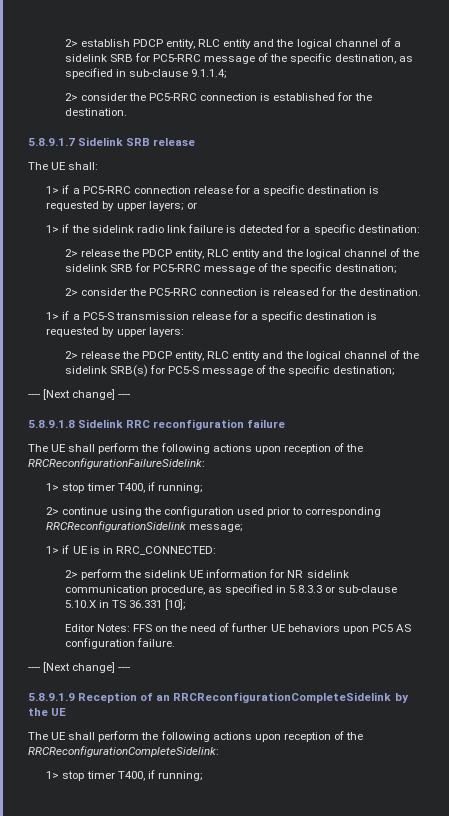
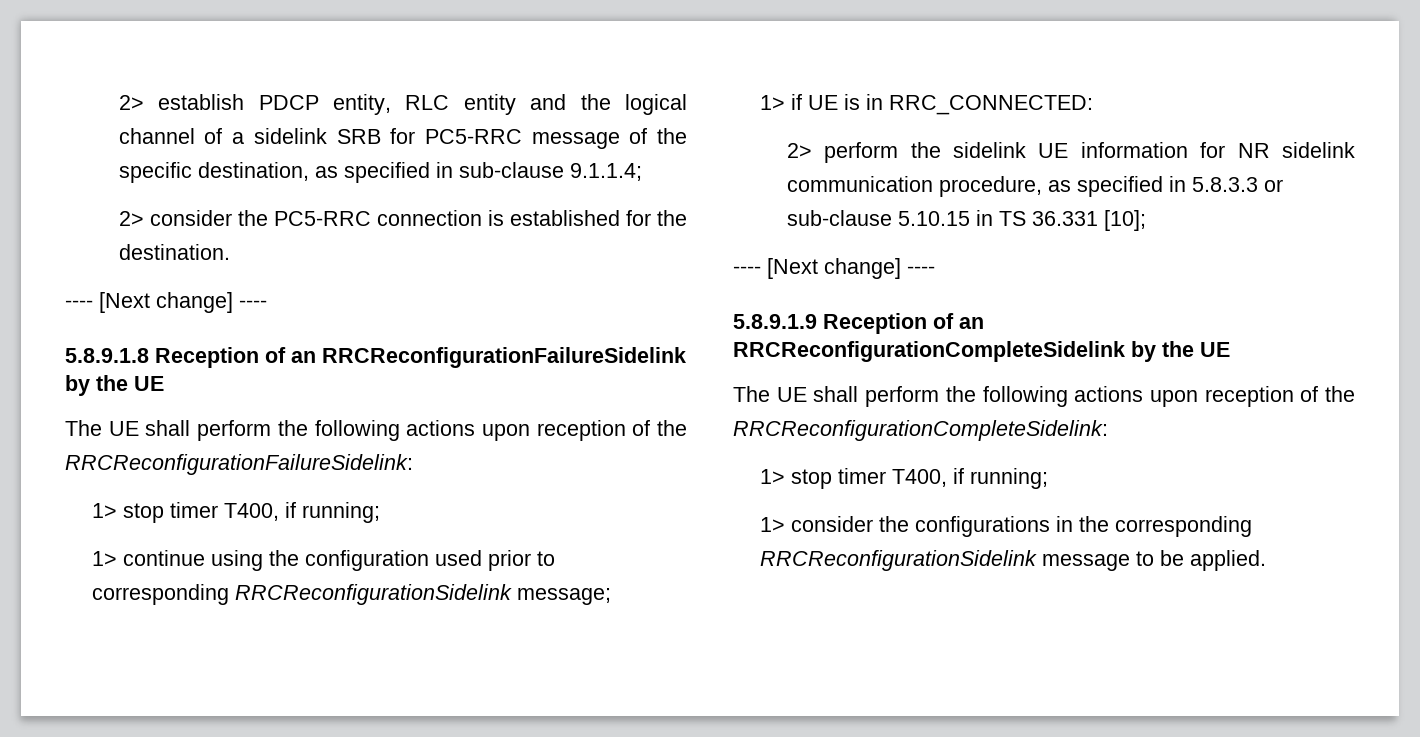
- 5.8.9.1.7 Sidelink SRB release
- The UE shall:
- 1> if a PC5-RRC connection release for a specific destination is requested by upper layers; or
- 1> if the sidelink radio link failure is detected for a specific destination:
- 2> release the PDCP entity, RLC entity and the logical channel of the sidelink SRB for PC5-RRC message of the specific destination;
- 2> consider the PC5-RRC connection is released for the destination.
- 1> if a PC5-S transmission release for a specific destination is requested by upper layers:
- 2> release the PDCP entity, RLC entity and the logical channel of the sidelink SRB(s) for PC5-S message of the specific destination;
- 5.8.9.1.8 Sidelink RRC reconfiguration failure
+ 5.8.9.1.8 Reception of an RRCReconfigurationFailureSidelink by the UE
- 2> continue using the configuration used prior to corresponding RRCReconfigurationSidelink message;
+ 1> continue using the configuration used prior to corresponding RRCReconfigurationSidelink message;
- 2> perform the sidelink UE information for NR sidelink communication procedure, as specified in 5.8.3.3 or sub-clause 5.10.X in TS 36.331 [10];
+ 2> perform the sidelink UE information for NR sidelink communication procedure, as specified in 5.8.3.3 or sub-clause 5.10.15 in TS 36.331 [10];
- Editor Notes: FFS on the need of further UE behaviors upon PC5 AS configuration failure.
+ 1> consider the configurations in the corresponding RRCReconfigurationSidelink message to be applied.

